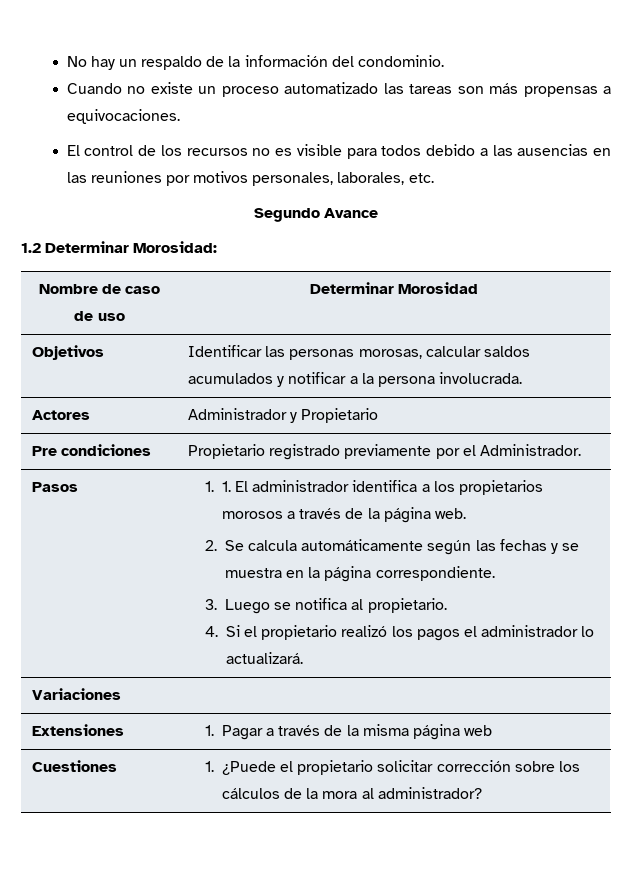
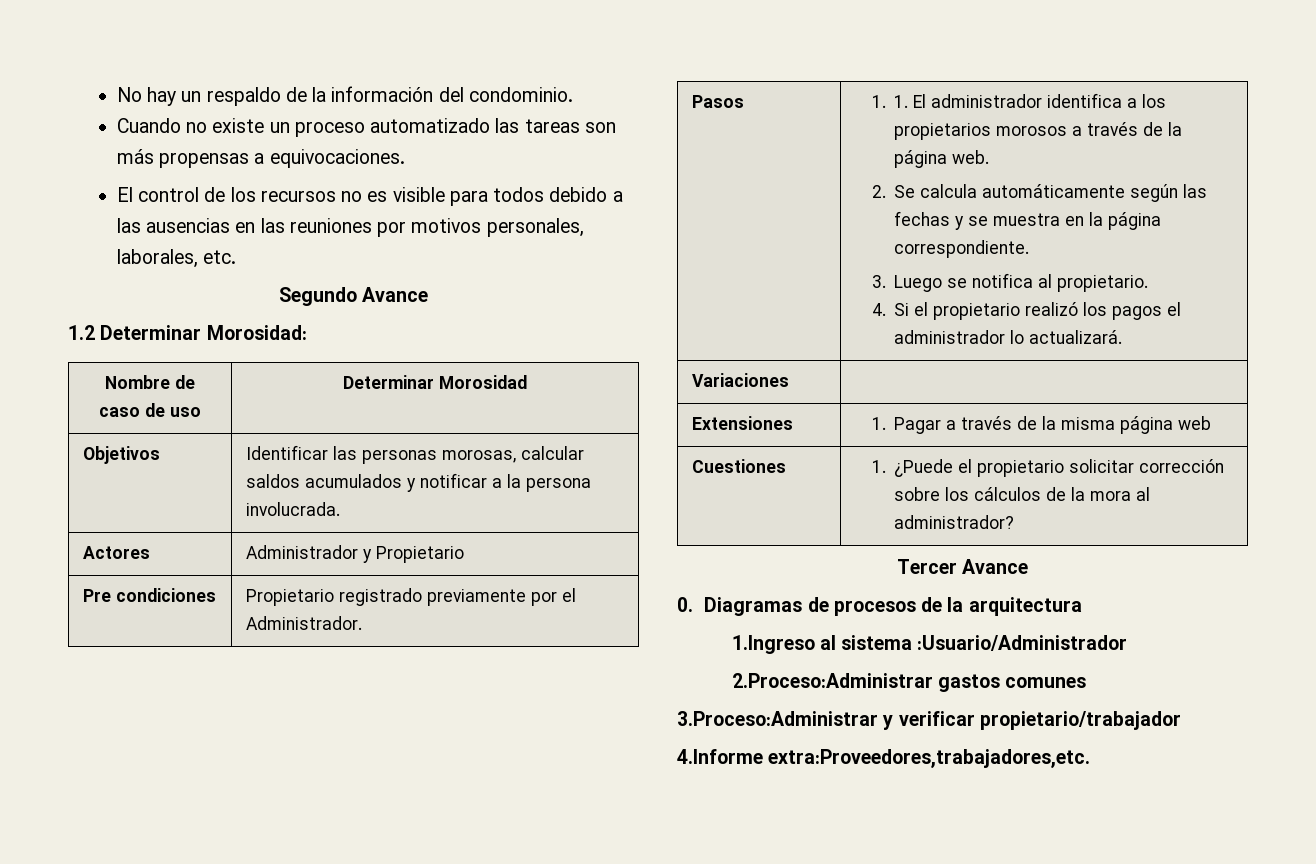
+ Tercer Avance
+ 0. Diagramas de procesos de la arquitectura
+ 1.Ingreso al sistema :Usuario/Administrador
+ 2.Proceso:Administrar gastos comunes
+ 3.Proceso:Administrar y verificar propietario/trabajador
+ 4.Informe extra:Proveedores,trabajadores,etc.

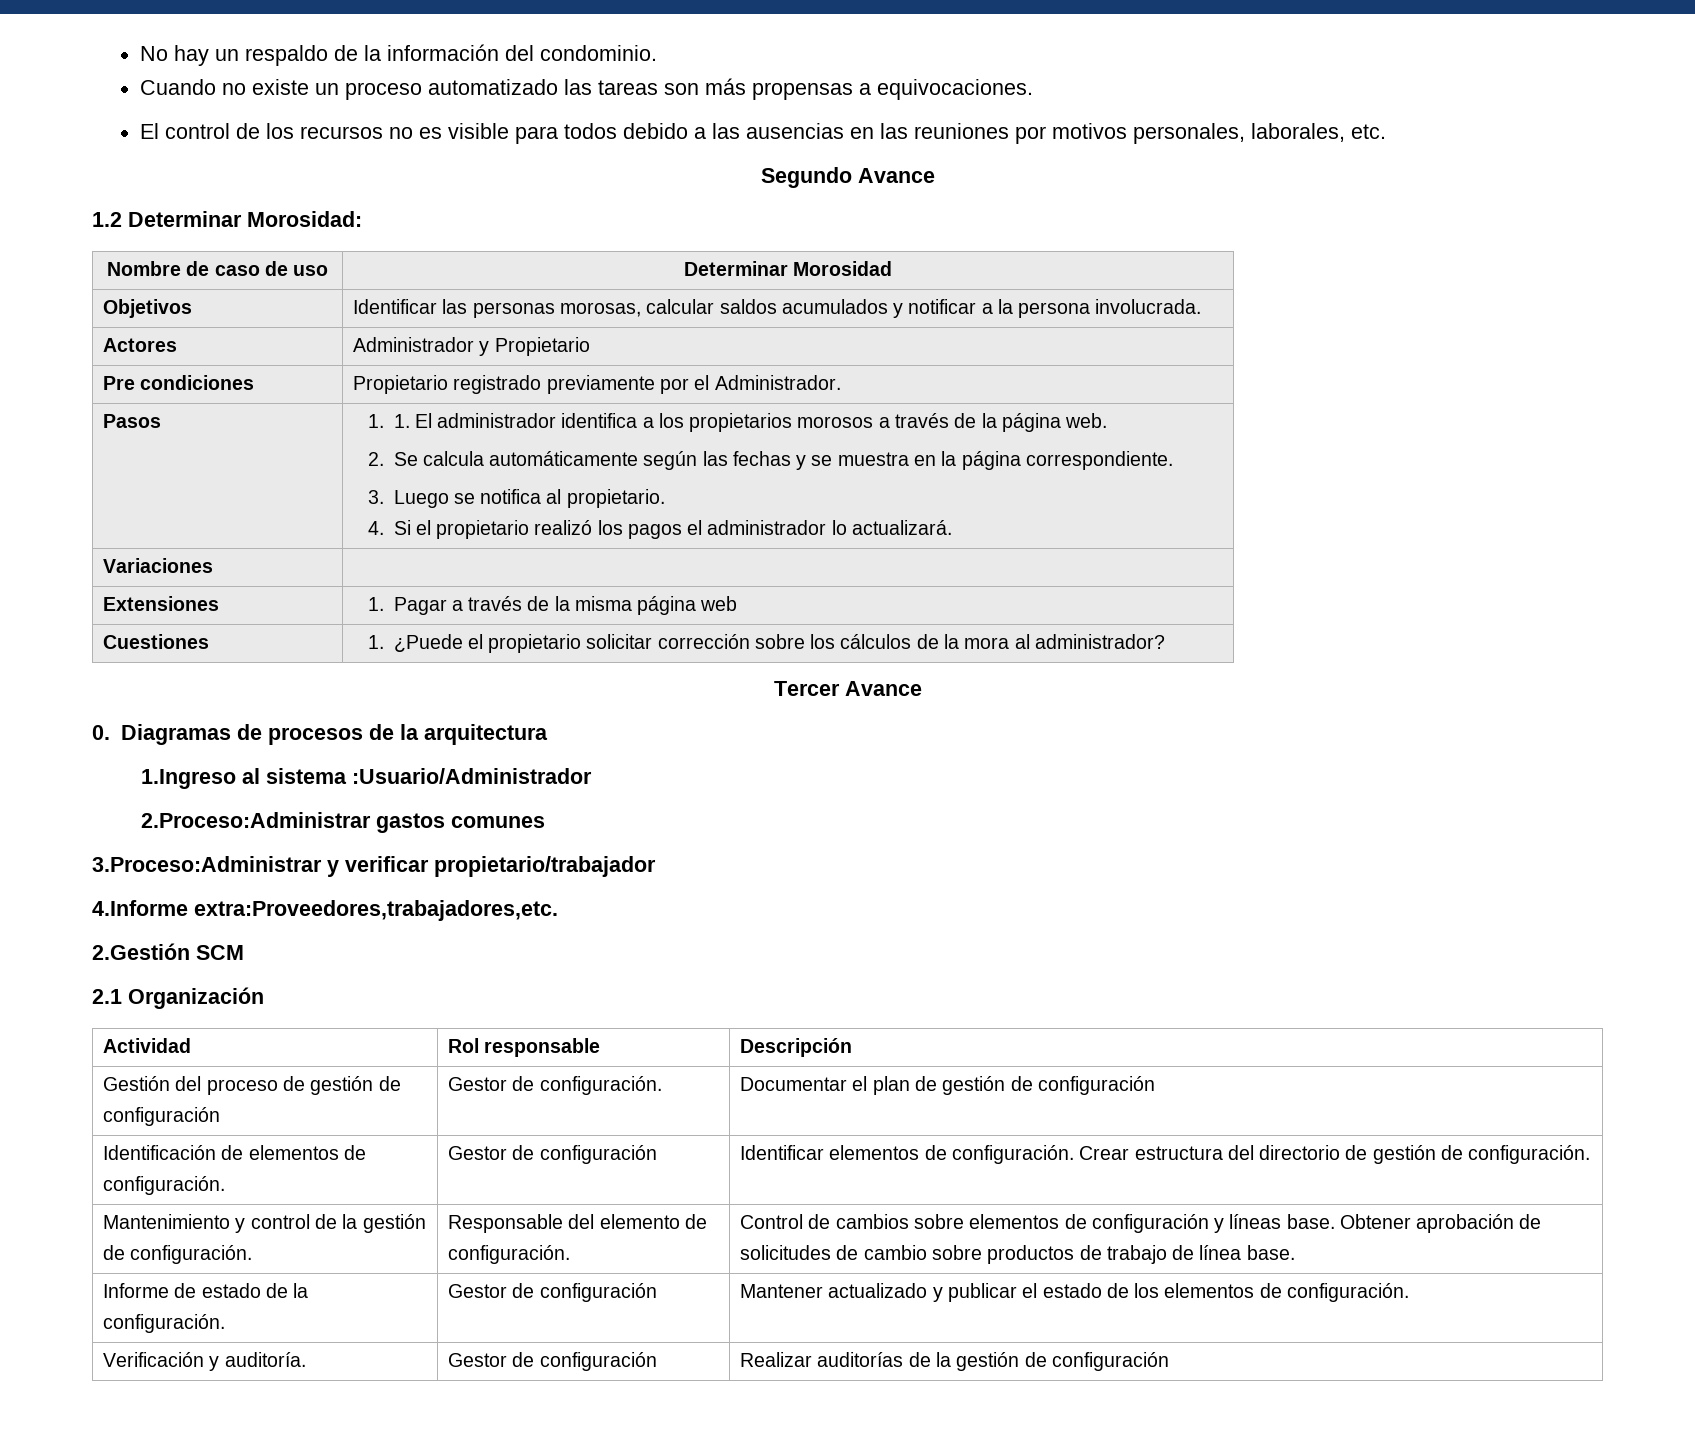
+ 2.Gestión SCM
+ 2.1 Organización
+ Actividad | Rol responsable | Descripción
+ Gestión del proceso de gestión de configuración | Gestor de configuración. | Documentar el plan de gestión de configuración
+ Identificación de elementos de configuración. | Gestor de configuración | Identificar elementos de configuración. Crear estructura del directorio de gestión de configuración.
+ Mantenimiento y control de la gestión de configuración. | Responsable del elemento de configuración. | Control de cambios sobre elementos de configuración y líneas base. Obtener aprobación de solicitudes de cambio sobre productos de trabajo de línea base.
+ Informe de estado de la configuración. | Gestor de configuración | Mantener actualizado y publicar el estado de los elementos de configuración.
+ Verificación y auditoría. | Gestor de configuración | Realizar auditorías de la gestión de configuración

